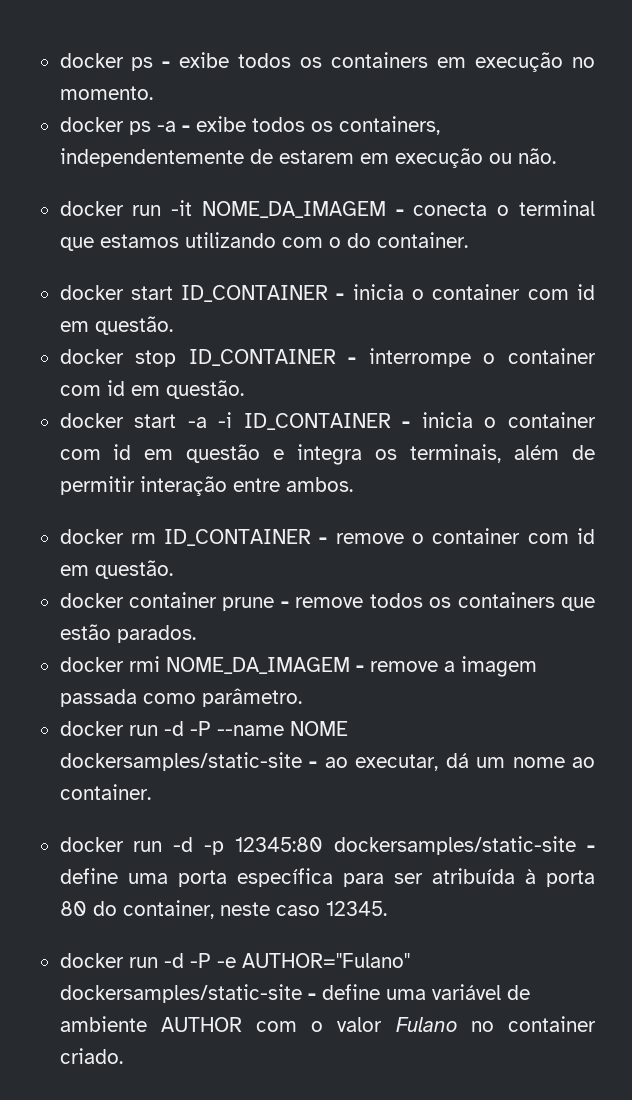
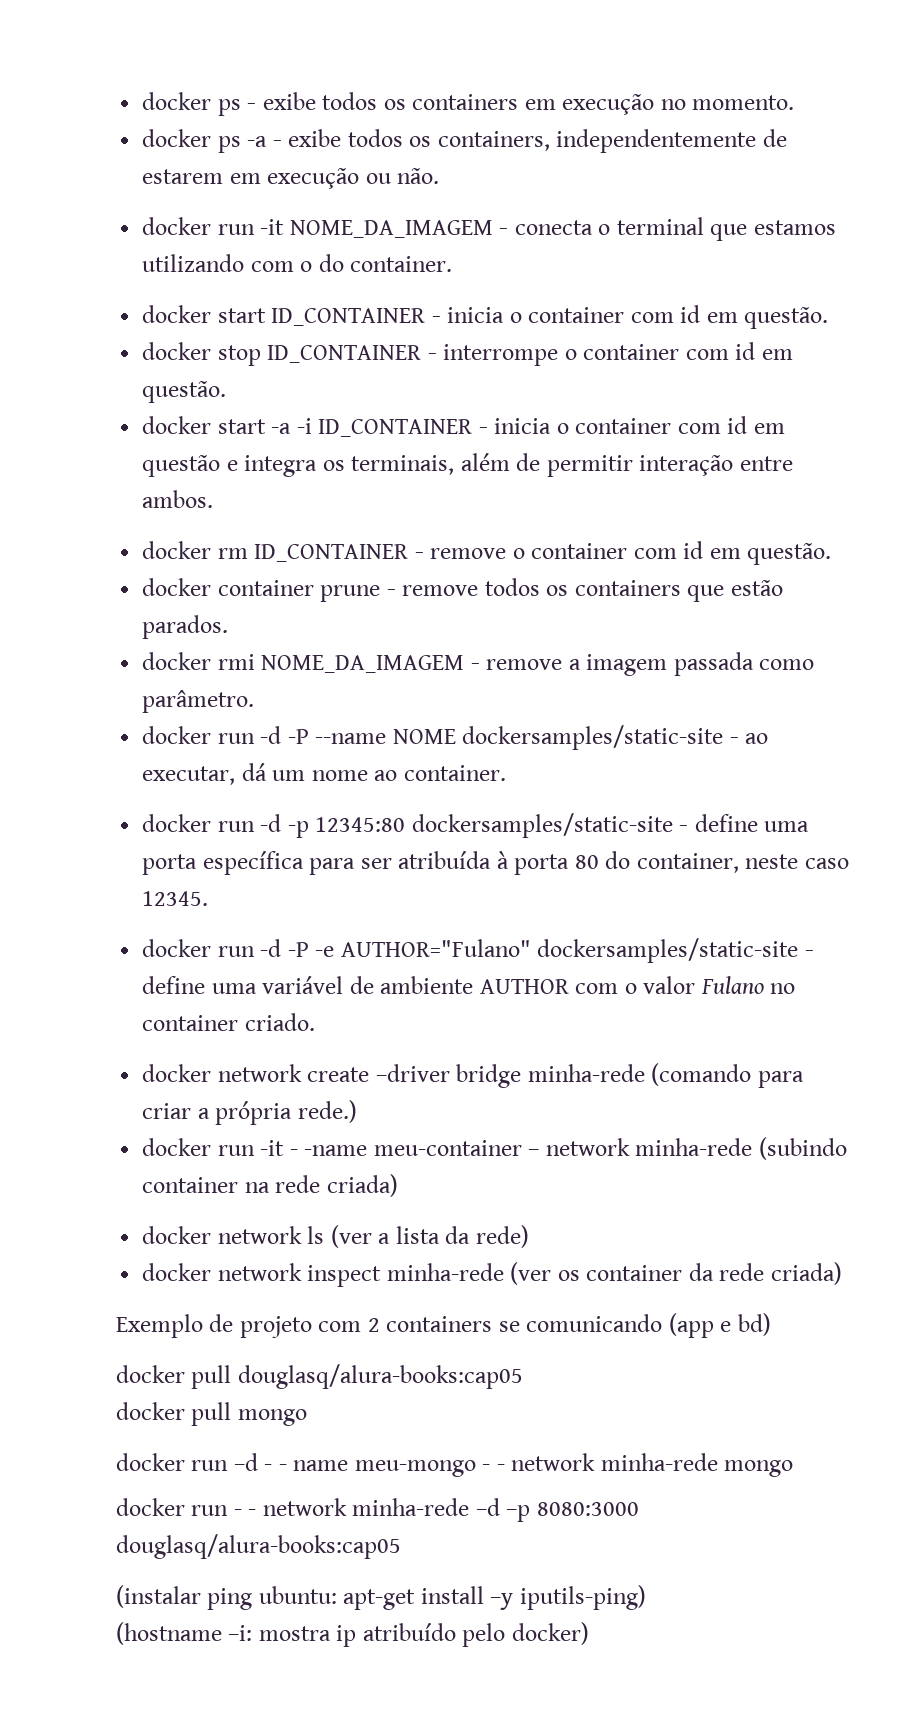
+ docker network create –driver bridge minha-rede (comando para criar a própria rede.)
+ docker run -it - -name meu-container – network minha-rede (subindo container na rede criada)
+ docker network ls (ver a lista da rede)
+ docker network inspect minha-rede (ver os container da rede criada)
+ Exemplo de projeto com 2 containers se comunicando (app e bd)
+ docker pull douglasq/alura-books:cap05
+ docker pull mongo
+ docker run –d - - name meu-mongo - - network minha-rede mongo
+ docker run - - network minha-rede –d –p 8080:3000 douglasq/alura-books:cap05
+ (instalar ping ubuntu: apt-get install –y iputils-ping)
+ (hostname –i: mostra ip atribuído pelo docker)

